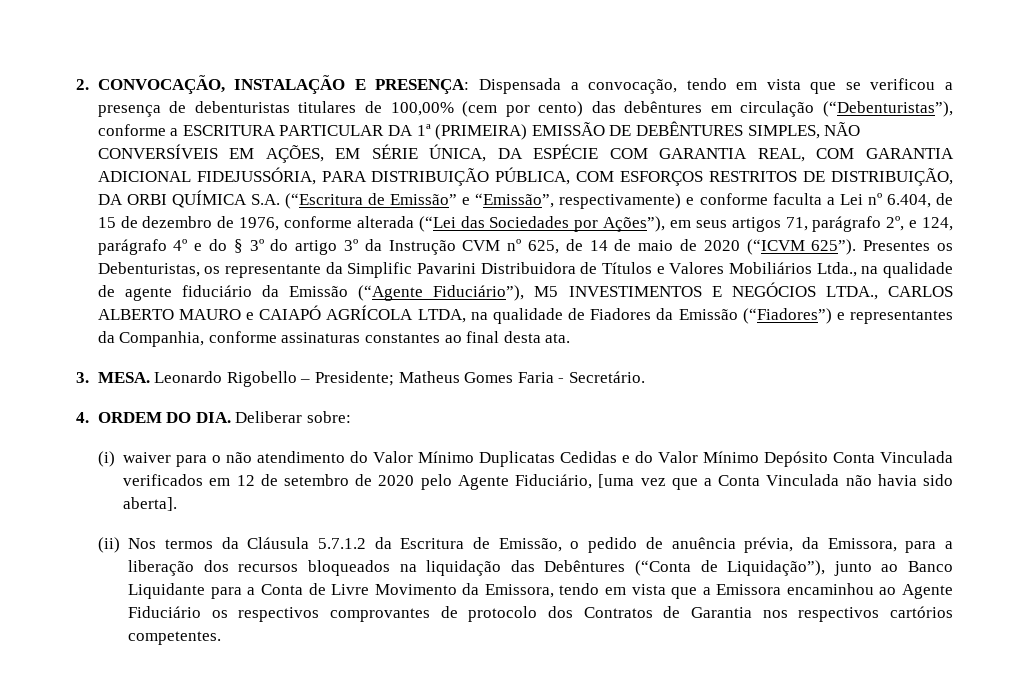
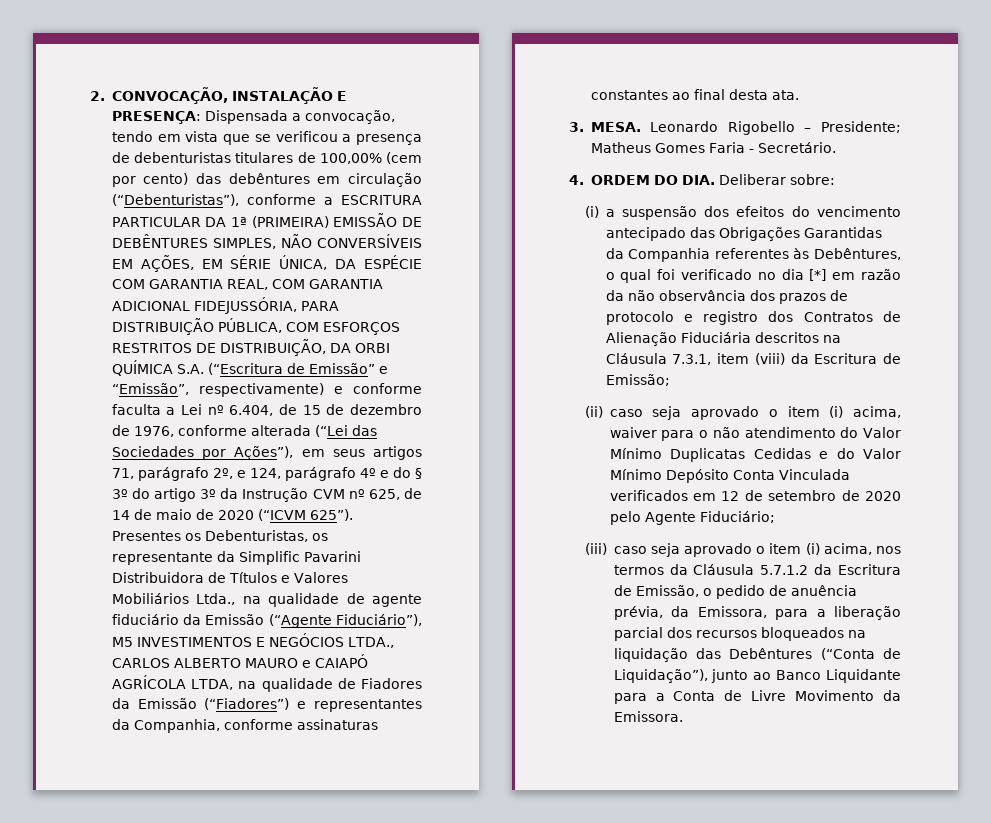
- (i) waiver para o não atendimento do Valor Mínimo Duplicatas Cedidas e do Valor Mínimo Depósito Conta Vinculada verificados em 12 de setembro de 2020 pelo Agente Fiduciário, [uma vez que a Conta Vinculada não havia sido aberta].
- (ii) Nos termos da Cláusula 5.7.1.2 da Escritura de Emissão, o pedido de anuência prévia, da Emissora, para a liberação dos recursos bloqueados na liquidação das Debêntures (“Conta de Liquidação”), junto ao Banco Liquidante para a Conta de Livre Movimento da Emissora, tendo em vista que a Emissora encaminhou ao Agente Fiduciário os respectivos comprovantes de protocolo dos Contratos de Garantia nos respectivos cartórios competentes.
+ (i) a suspensão dos efeitos do vencimento antecipado das Obrigações Garantidas da Companhia referentes às Debêntures, o qual foi verificado no dia [*] em razão da não observância dos prazos de protocolo e registro dos Contratos de Alienação Fiduciária descritos na Cláusula 7.3.1, item (viii) da Escritura de Emissão;
+ (ii) caso seja aprovado o item (i) acima, waiver para o não atendimento do Valor Mínimo Duplicatas Cedidas e do Valor Mínimo Depósito Conta Vinculada verificados em 12 de setembro de 2020 pelo Agente Fiduciário;
+ (iii) caso seja aprovado o item (i) acima, nos termos da Cláusula 5.7.1.2 da Escritura de Emissão, o pedido de anuência prévia, da Emissora, para a liberação parcial dos recursos bloqueados na liquidação das Debêntures (“Conta de Liquidação”), junto ao Banco Liquidante para a Conta de Livre Movimento da Emissora.

